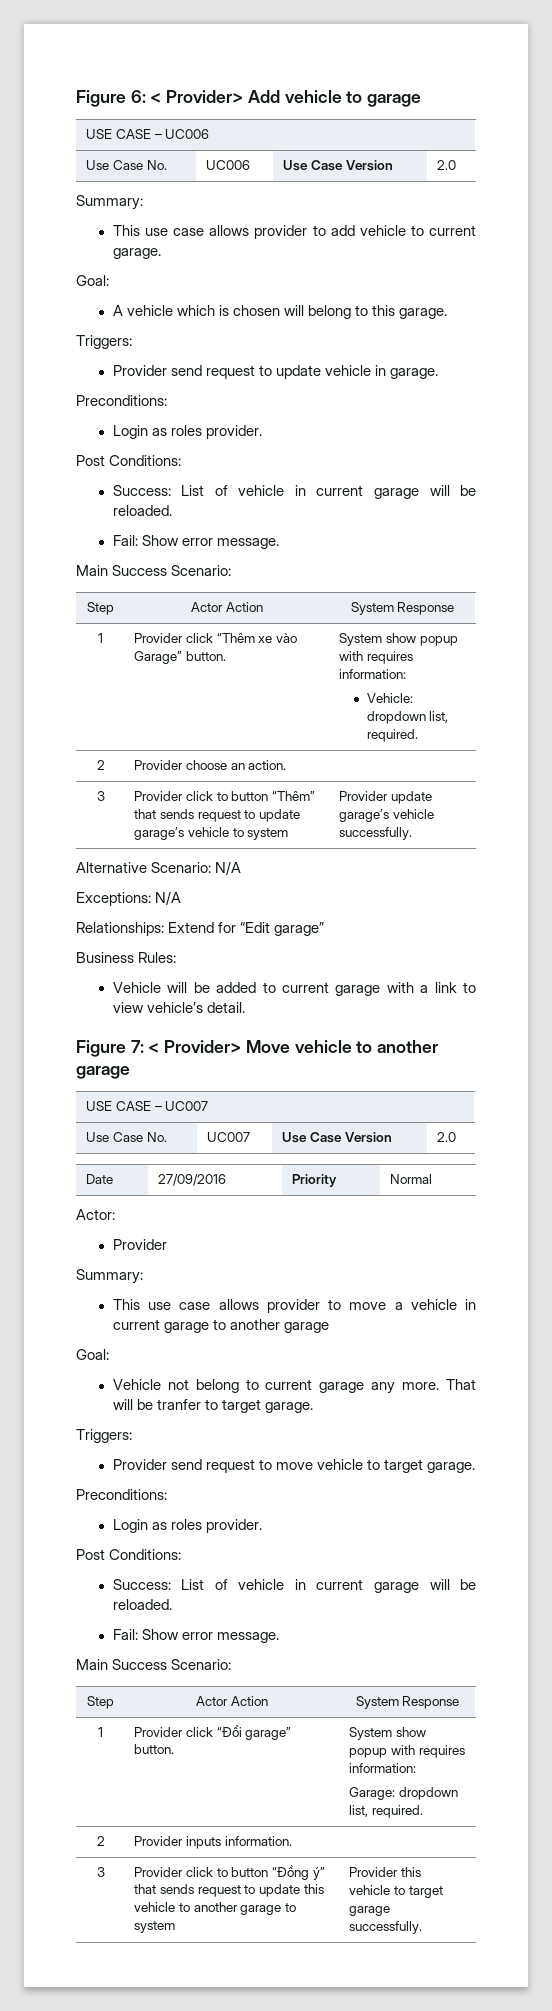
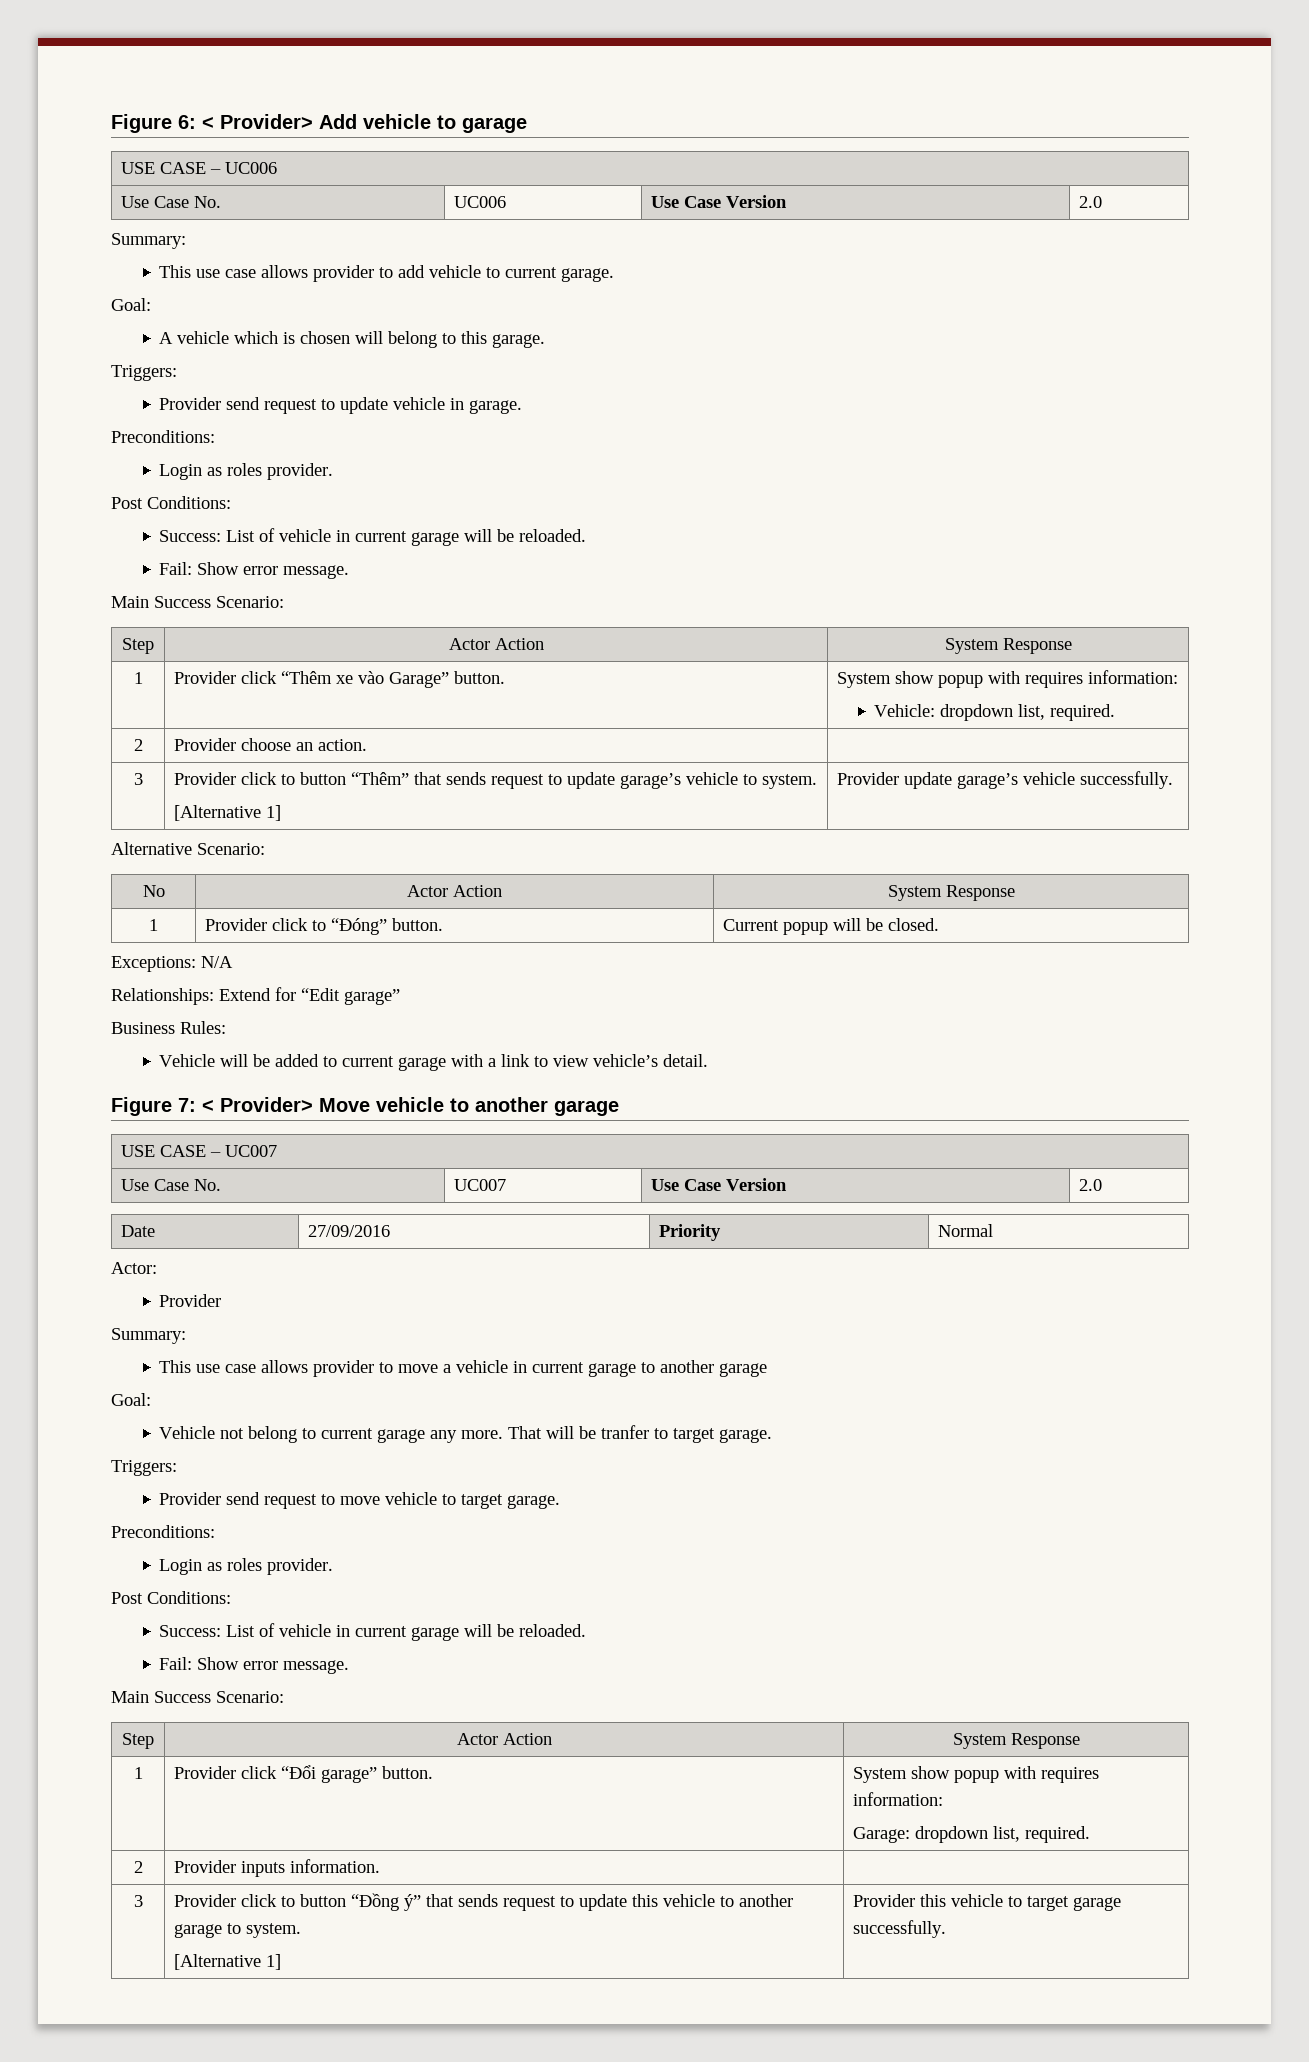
- 3 | Provider click to button “Thêm” that sends request to update garage’s vehicle to system | Provider update garage’s vehicle successfully.
+ 3 | Provider click to button “Thêm” that sends request to update garage’s vehicle to system.
+ [Alternative 1] | Provider update garage’s vehicle successfully.
- Alternative Scenario: N/A
+ Alternative Scenario:
+ No | Actor Action | System Response
+ 1 | Provider click to “Đóng” button. | Current popup will be closed.
- 3 | Provider click to button “Đồng ý” that sends request to update this vehicle to another garage to system | Provider this vehicle to target garage successfully.
+ 3 | Provider click to button “Đồng ý” that sends request to update this vehicle to another garage to system.
+ [Alternative 1] | Provider this vehicle to target garage successfully.

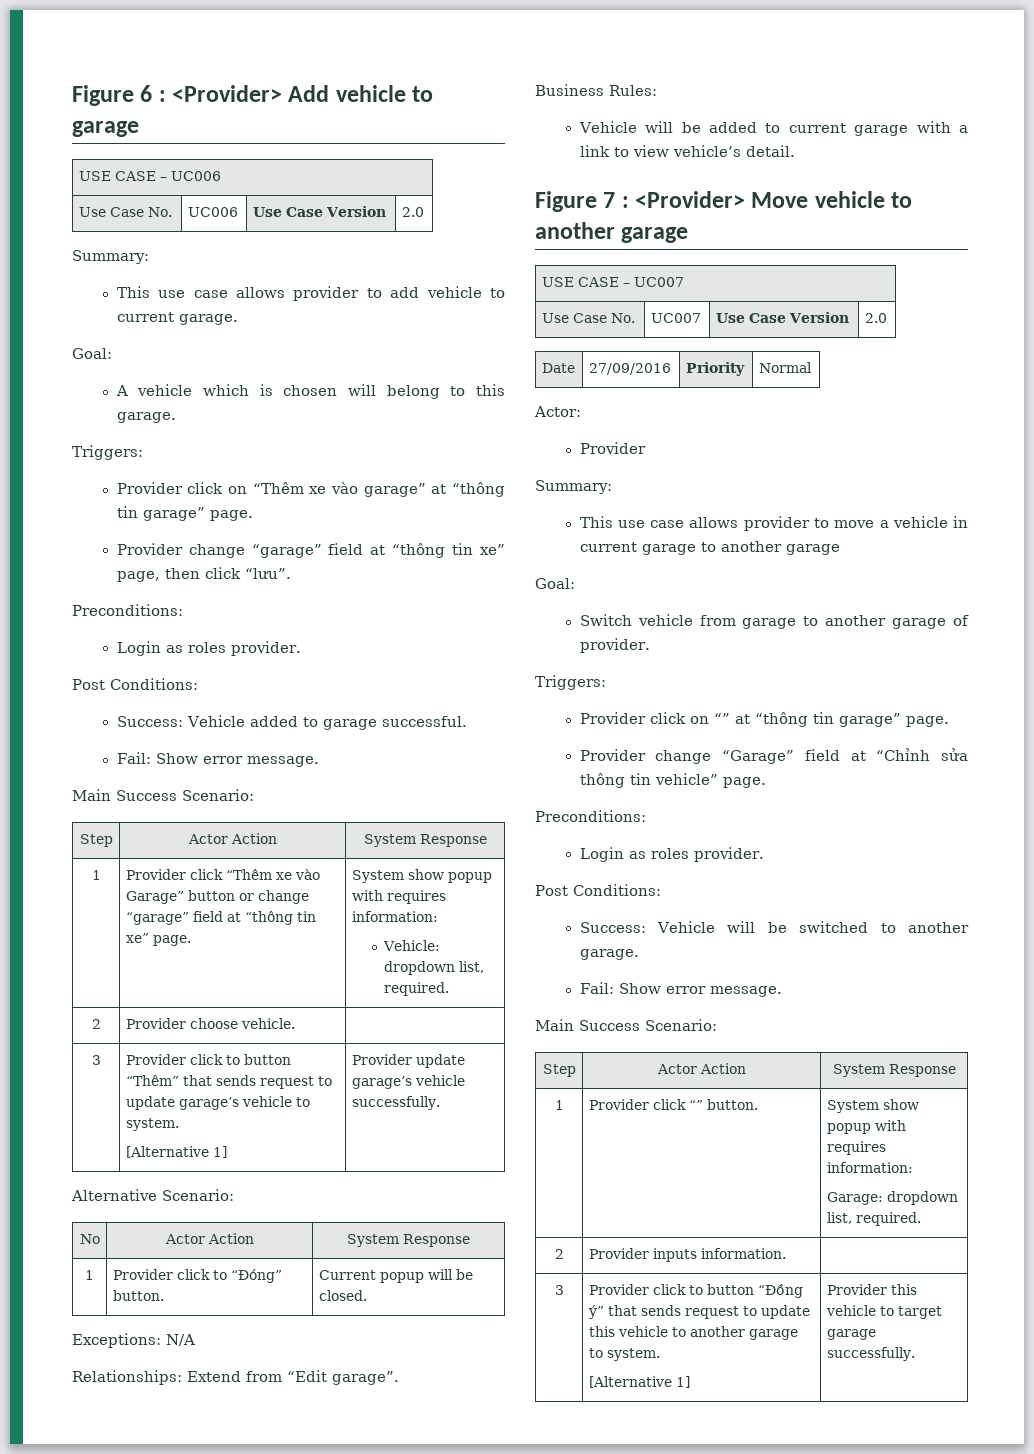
- Figure 6: < Provider> Add vehicle to garage
+ Figure 6 : <Provider> Add vehicle to garage
- Provider send request to update vehicle in garage.
+ Provider click on “Thêm xe vào garage” at “thông tin garage” page.
+ Provider change “garage” field at “thông tin xe” page, then click “lưu”.
  Preconditions:
  Login as roles provider.
  Post Conditions:
- Success: List of vehicle in current garage will be reloaded.
+ Success: Vehicle added to garage successful.
- 1 | Provider click “Thêm xe vào Garage” button. | System show popup with requires information:
+ 1 | Provider click “Thêm xe vào Garage” button or change “garage” field at “thông tin xe” page. | System show popup with requires information:
- 2 | Provider choose an action. |
+ 2 | Provider choose vehicle. |
- Relationships: Extend for “Edit garage”
+ Relationships: Extend from “Edit garage”.
- Figure 7: < Provider> Move vehicle to another garage
+ Figure 7 : <Provider> Move vehicle to another garage
- Vehicle not belong to current garage any more. That will be tranfer to target garage.
+ Switch vehicle from garage to another garage of provider.
  Triggers:
- Provider send request to move vehicle to target garage.
+ Provider click on “” at “thông tin garage” page.
+ Provider change “Garage” field at “Chỉnh sửa thông tin vehicle” page.
  Preconditions:
  Login as roles provider.
  Post Conditions:
- Success: List of vehicle in current garage will be reloaded.
+ Success: Vehicle will be switched to another garage.
- 1 | Provider click “Đổi garage” button. | System show popup with requires information:
+ 1 | Provider click “” button. | System show popup with requires information:

